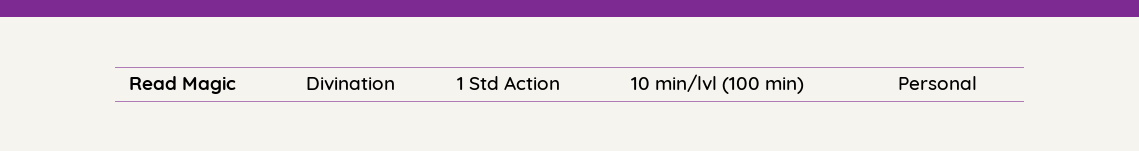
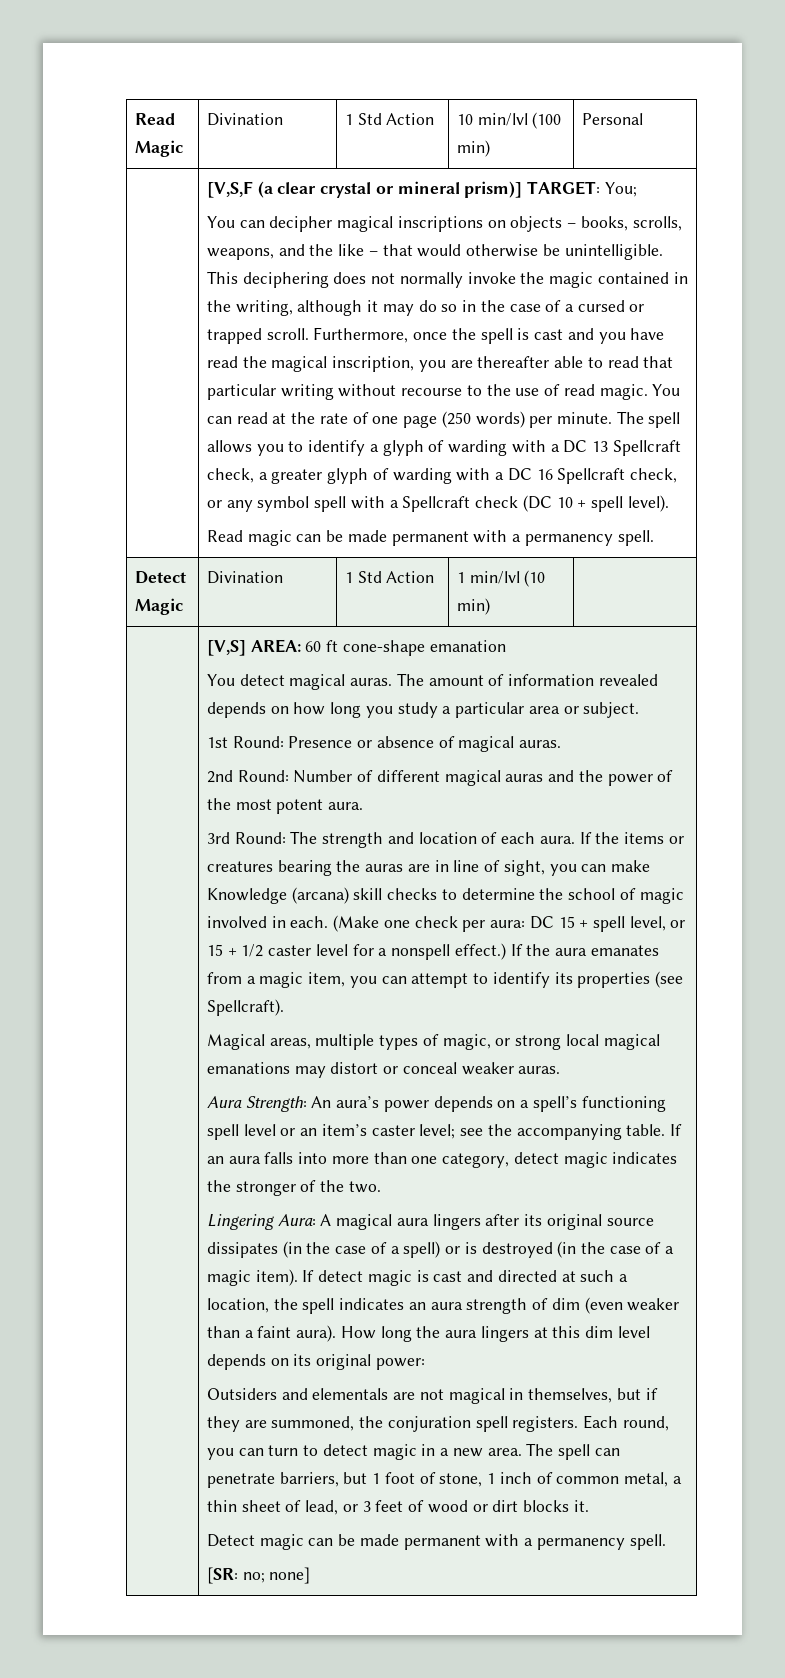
+ [V,S,F (a clear crystal or mineral prism)] TARGET: You;
+ You can decipher magical inscriptions on objects – books, scrolls, weapons, and the like – that would otherwise be unintelligible. This deciphering does not normally invoke the magic contained in the writing, although it may do so in the case of a cursed or trapped scroll. Furthermore, once the spell is cast and you have read the magical inscription, you are thereafter able to read that particular writing without recourse to the use of read magic. You can read at the rate of one page (250 words) per minute. The spell allows you to identify a glyph of warding with a DC 13 Spellcraft check, a greater glyph of warding with a DC 16 Spellcraft check, or any symbol spell with a Spellcraft check (DC 10 + spell level).
+ Read magic can be made permanent with a permanency spell.
+ Detect Magic | Divination | 1 Std Action | 1 min/lvl (10 min) |
+ | [V,S] AREA: 60 ft cone-shape emanation
+ You detect magical auras. The amount of information revealed depends on how long you study a particular area or subject.
+ 1st Round: Presence or absence of magical auras.
+ 2nd Round: Number of different magical auras and the power of the most potent aura.
+ 3rd Round: The strength and location of each aura. If the items or creatures bearing the auras are in line of sight, you can make Knowledge (arcana) skill checks to determine the school of magic involved in each. (Make one check per aura: DC 15 + spell level, or 15 + 1/2 caster level for a nonspell effect.) If the aura emanates from a magic item, you can attempt to identify its properties (see Spellcraft).
+ Magical areas, multiple types of magic, or strong local magical emanations may distort or conceal weaker auras.
+ Aura Strength: An aura’s power depends on a spell’s functioning spell level or an item’s caster level; see the accompanying table. If an aura falls into more than one category, detect magic indicates the stronger of the two.
+ Lingering Aura: A magical aura lingers after its original source dissipates (in the case of a spell) or is destroyed (in the case of a magic item). If detect magic is cast and directed at such a location, the spell indicates an aura strength of dim (even weaker than a faint aura). How long the aura lingers at this dim level depends on its original power:
+ Outsiders and elementals are not magical in themselves, but if they are summoned, the conjuration spell registers. Each round, you can turn to detect magic in a new area. The spell can penetrate barriers, but 1 foot of stone, 1 inch of common metal, a thin sheet of lead, or 3 feet of wood or dirt blocks it.
+ Detect magic can be made permanent with a permanency spell.
+ [SR: no; none]

